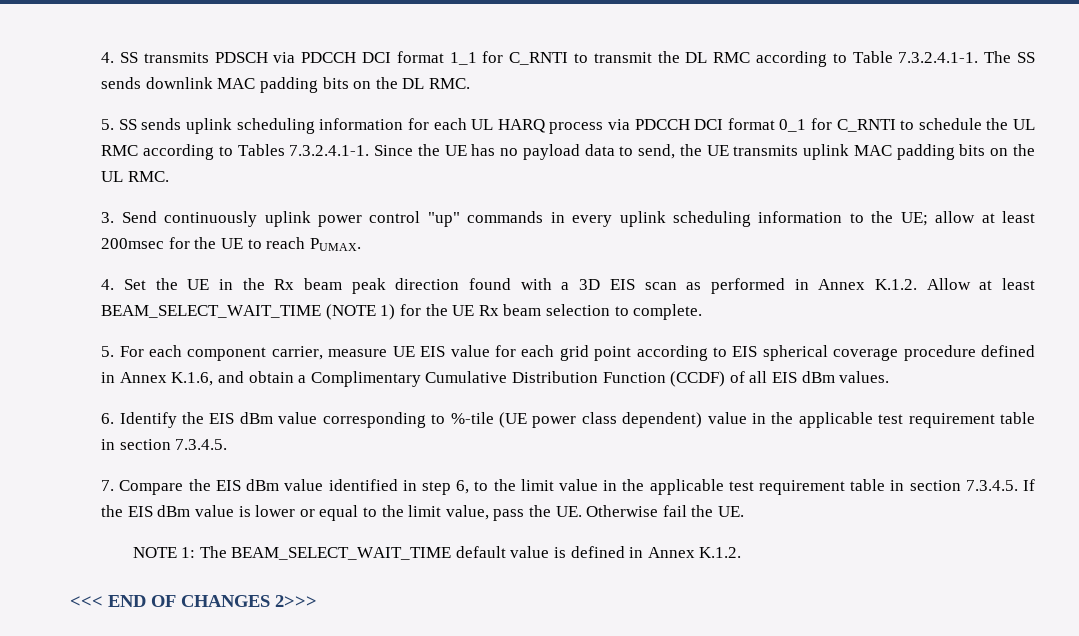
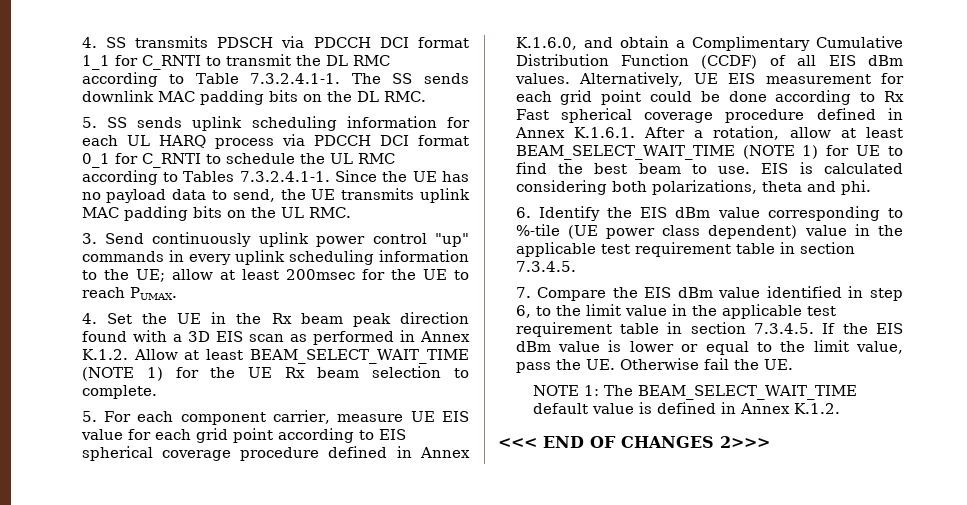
- 5. For each component carrier, measure UE EIS value for each grid point according to EIS spherical coverage procedure defined in Annex K.1.6, and obtain a Complimentary Cumulative Distribution Function (CCDF) of all EIS dBm values.
+ 5. For each component carrier, measure UE EIS value for each grid point according to EIS spherical coverage procedure defined in Annex K.1.6.0, and obtain a Complimentary Cumulative Distribution Function (CCDF) of all EIS dBm values. Alternatively, UE EIS measurement for each grid point could be done according to Rx Fast spherical coverage procedure defined in Annex K.1.6.1. After a rotation, allow at least BEAM_SELECT_WAIT_TIME (NOTE 1) for UE to find the best beam to use. EIS is calculated considering both polarizations, theta and phi.

